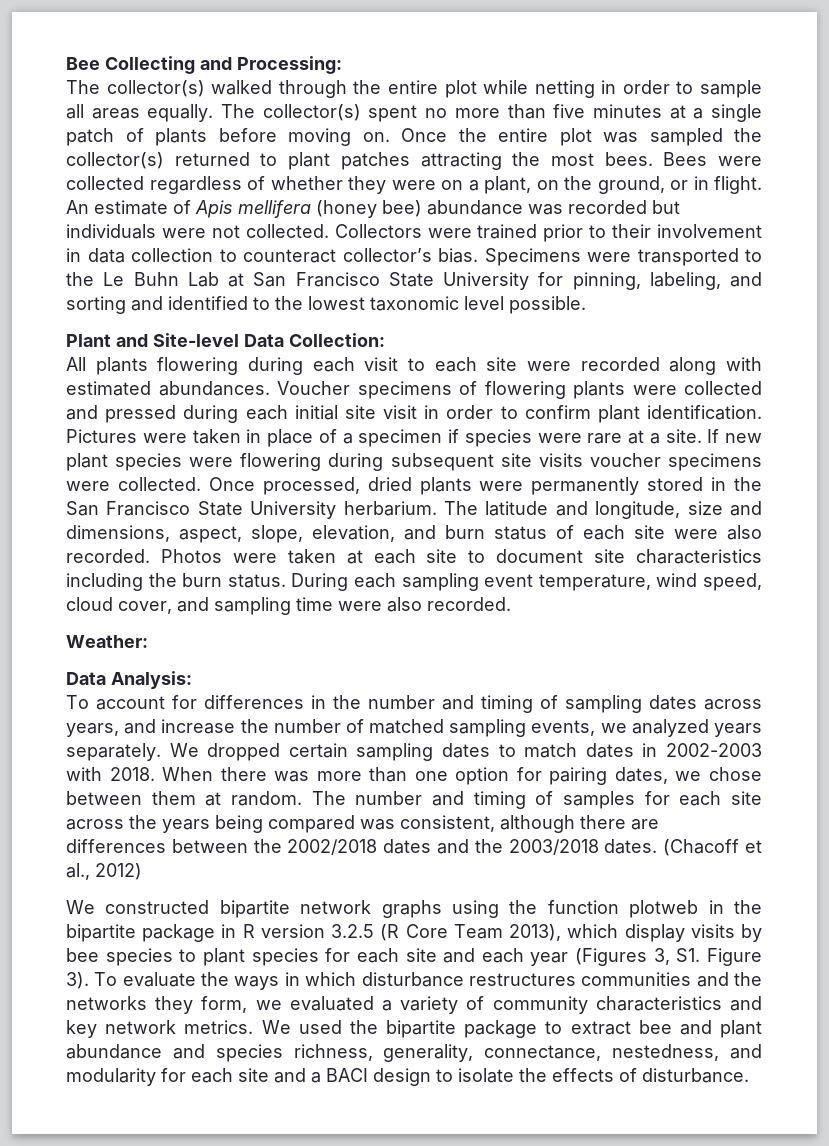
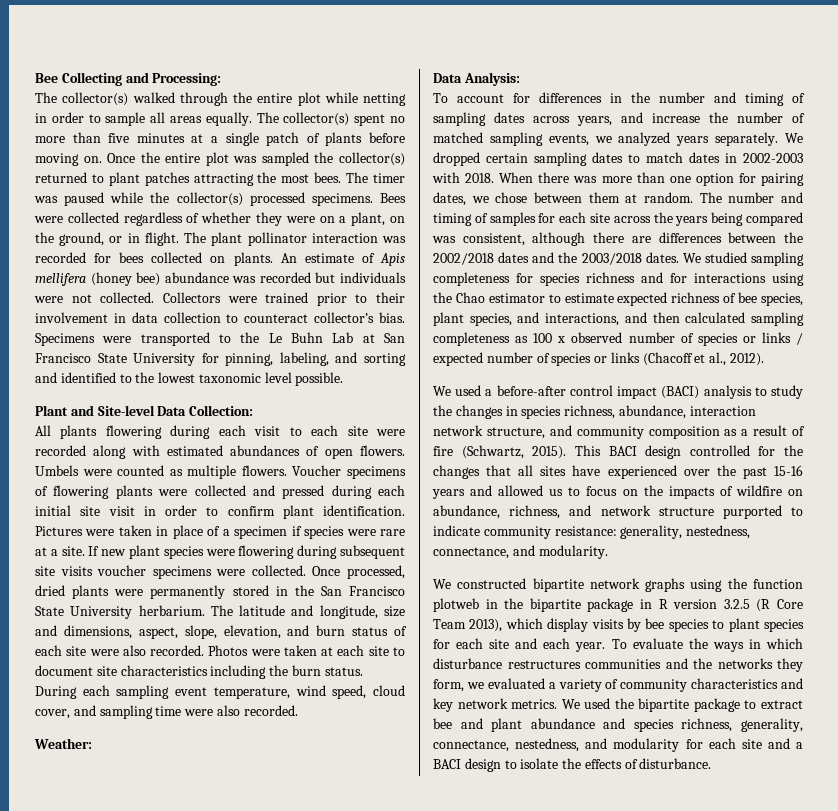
+ The timer was paused while the collector(s) processed specimens.
+ The plant pollinator interaction was recorded for bees collected on plants.
- All plants flowering during each visit to each site were recorded along with estimated abundances.
+ All plants flowering during each visit to each site were recorded along with estimated abundances of open flowers. Umbels were counted as multiple flowers.
- (Chacoff et al., 2012)
+ We studied sampling completeness for species richness and for interactions using the Chao estimator to estimate expected richness of bee species, plant species, and interactions, and then calculated sampling completeness as 100 x observed number of species or links / expected number of species or links (Chacoff et al., 2012).
+ We used a before-after control impact (BACI) analysis to study the changes in species richness, abundance, interaction network structure, and community composition as a result of fire (Schwartz, 2015). This BACI design controlled for the changes that all sites have experienced over the past 15-16 years and allowed us to focus on the impacts of wildfire on abundance, richness, and network structure purported to indicate community resistance: generality, nestedness, connectance, and modularity.
- We constructed bipartite network graphs using the function plotweb in the bipartite package in R version 3.2.5 (R Core Team 2013), which display visits by bee species to plant species for each site and each year (Figures 3, S1. Figure 3).
+ We constructed bipartite network graphs using the function plotweb in the bipartite package in R version 3.2.5 (R Core Team 2013), which display visits by bee species to plant species for each site and each year.

